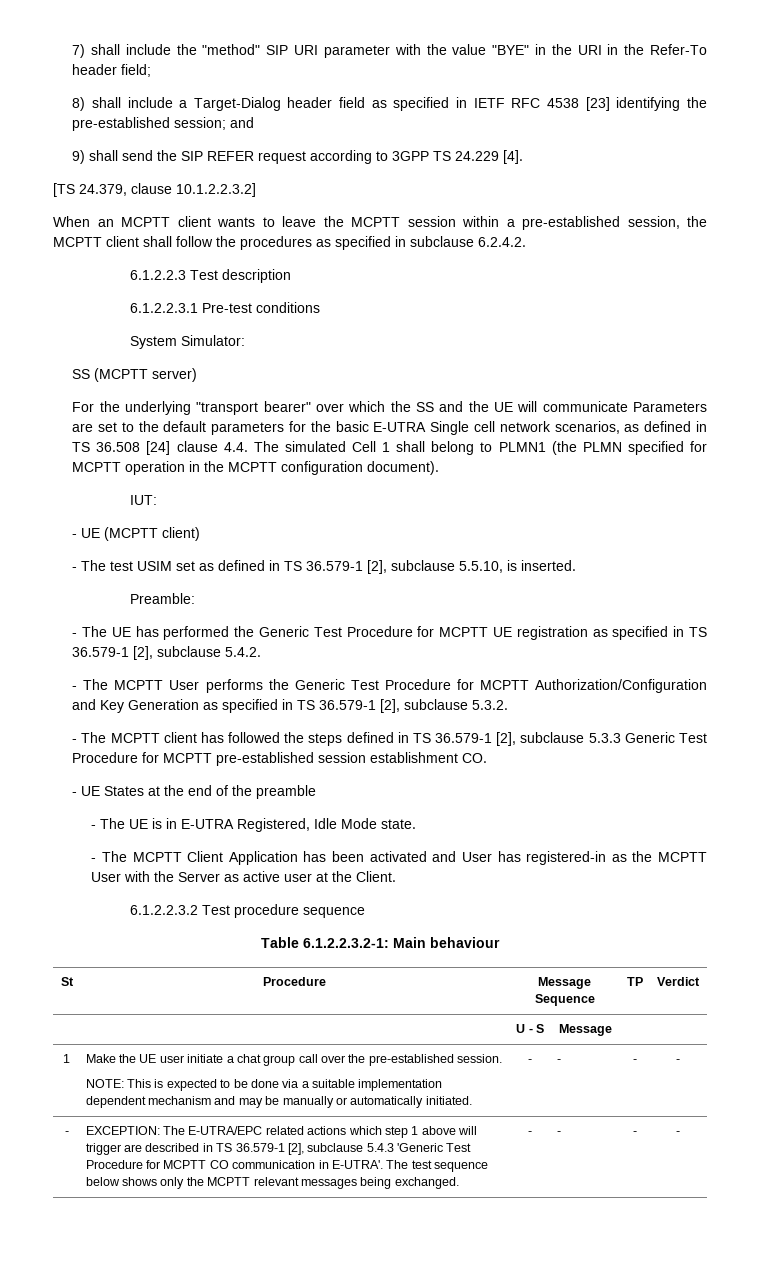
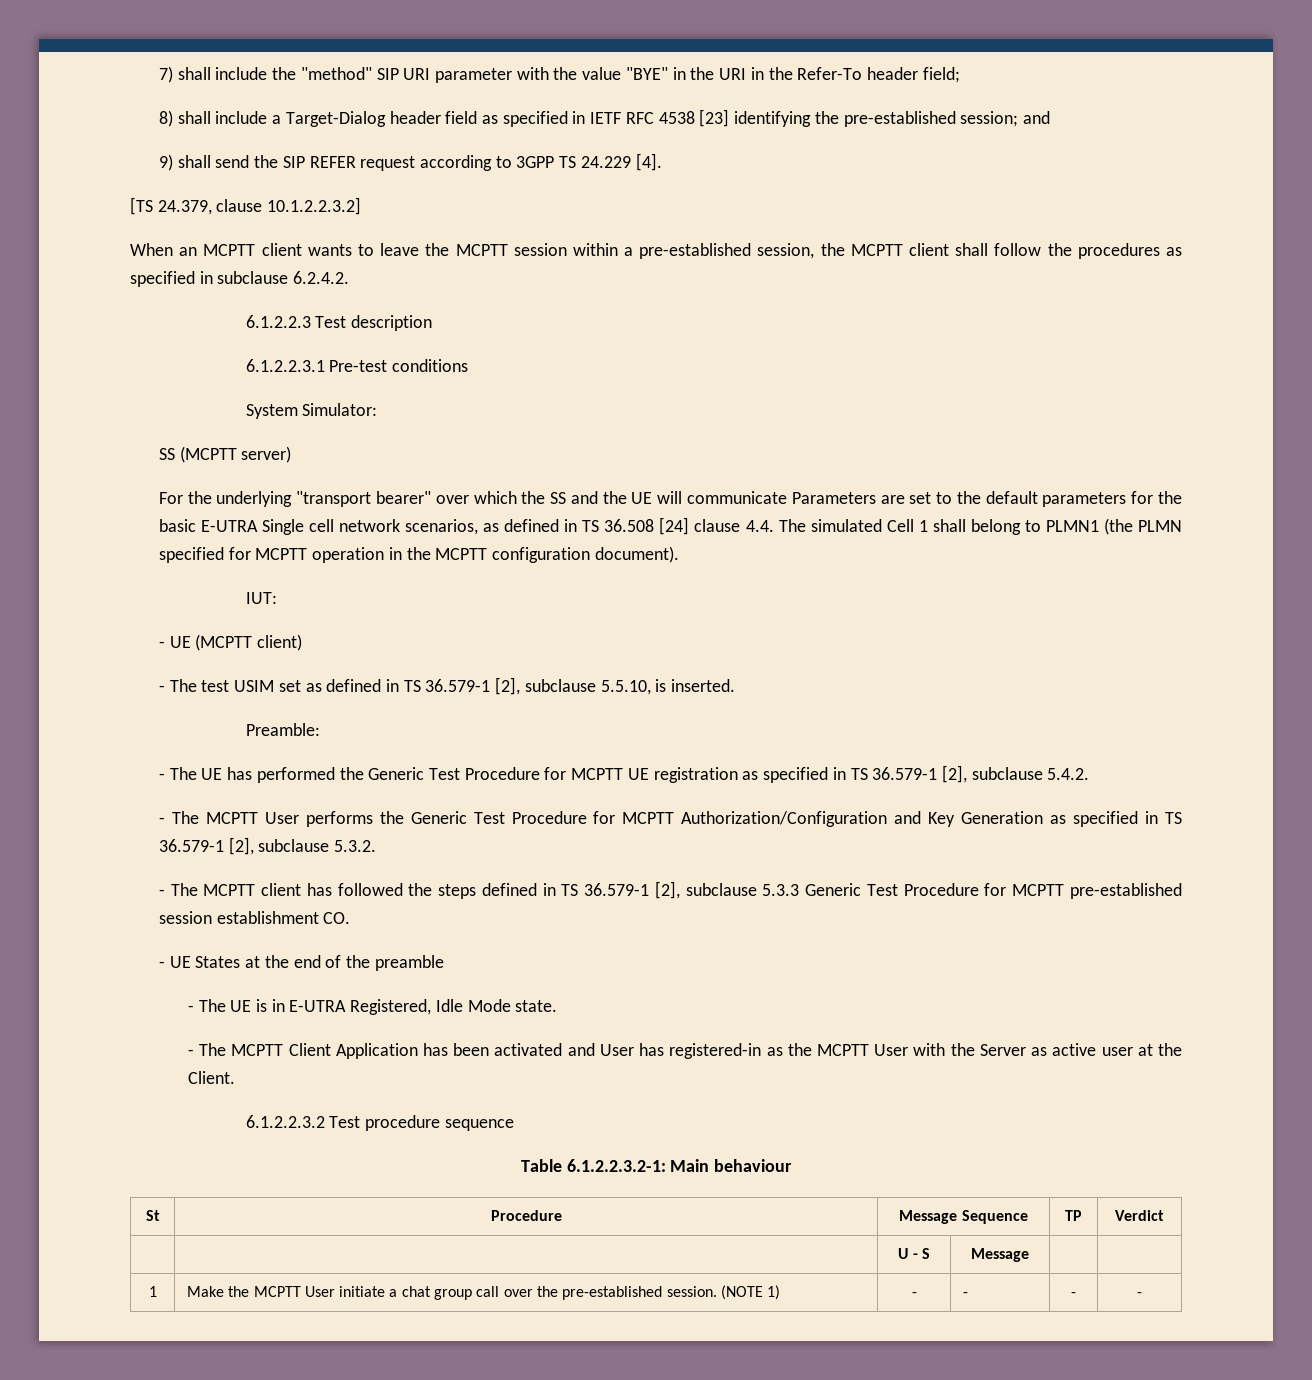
- 1 | Make the UE user initiate a chat group call over the pre-established session.
- NOTE: This is expected to be done via a suitable implementation dependent mechanism and may be manually or automatically initiated. | - | - | - | -
- - | EXCEPTION: The E-UTRA/EPC related actions which step 1 above will trigger are described in TS 36.579-1 [2], subclause 5.4.3 'Generic Test Procedure for MCPTT CO communication in E-UTRA'. The test sequence below shows only the MCPTT relevant messages being exchanged. | - | - | - | -
+ 1 | Make the MCPTT User initiate a chat group call over the pre-established session. (NOTE 1) | - | - | - | -

